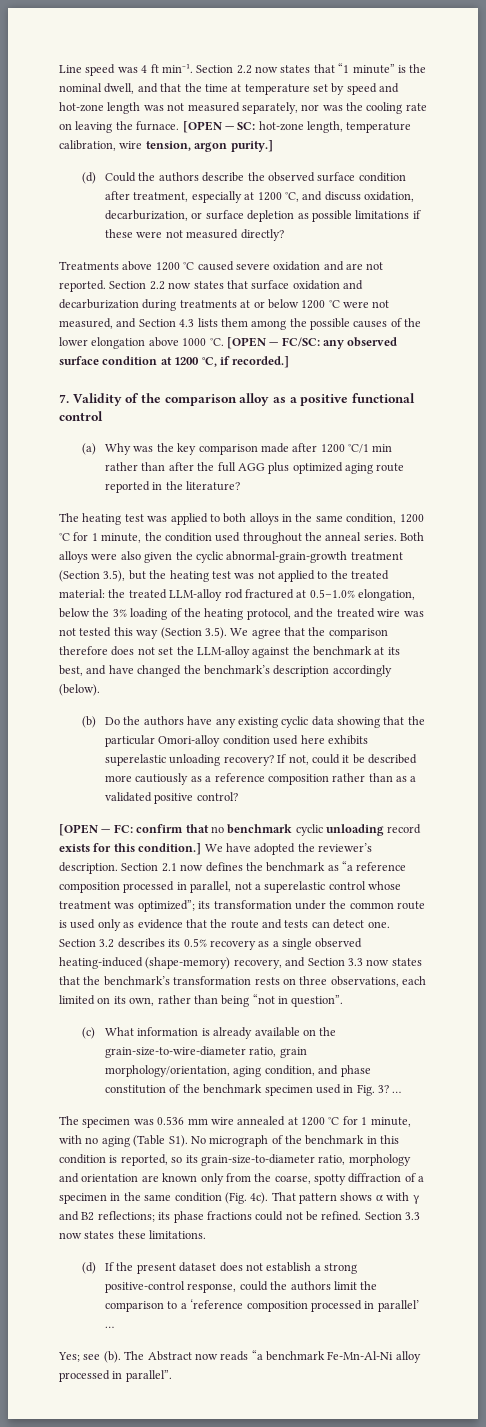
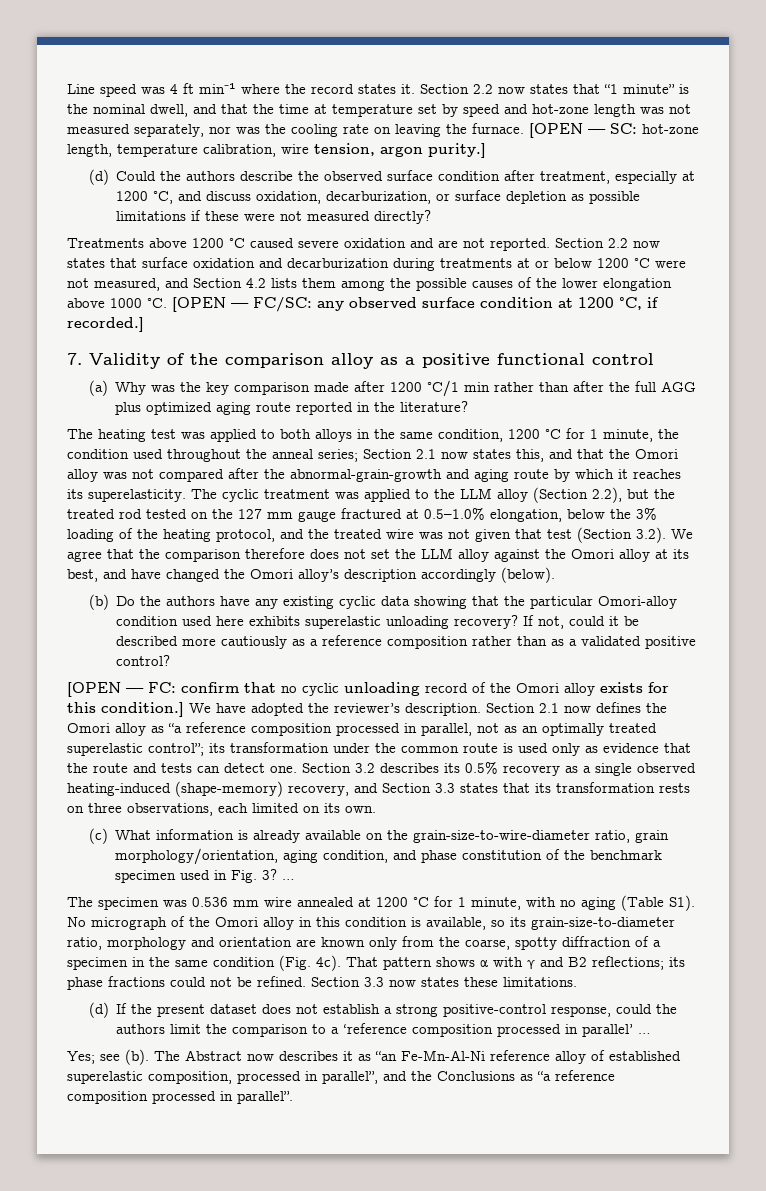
- Line speed was 4 ft min⁻¹.
+ Line speed was 4 ft min⁻¹ where the record states it.
- Section 2.2 now states that surface oxidation and decarburization during treatments at or below 1200 °C were not measured, and Section 4.3 lists them among the possible causes of the lower elongation above 1000 °C.
+ Section 2.2 now states that surface oxidation and decarburization during treatments at or below 1200 °C were not measured, and Section 4.2 lists them among the possible causes of the lower elongation above 1000 °C.
- The heating test was applied to both alloys in the same condition, 1200 °C for 1 minute, the condition used throughout the anneal series. Both alloys were also given the cyclic abnormal-grain-growth treatment (Section 3.5), but the heating test was not applied to the treated material: the treated LLM-alloy rod fractured at 0.5–1.0% elongation, below the 3% loading of the heating protocol, and the treated wire was not tested this way (Section 3.5). We agree that the comparison therefore does not set the LLM-alloy against the benchmark at its best, and have changed the benchmark’s description accordingly (below).
+ The heating test was applied to both alloys in the same condition, 1200 °C for 1 minute, the condition used throughout the anneal series; Section 2.1 now states this, and that the Omori alloy was not compared after the abnormal-grain-growth and aging route by which it reaches its superelasticity. The cyclic treatment was applied to the LLM alloy (Section 2.2), but the treated rod tested on the 127 mm gauge fractured at 0.5–1.0% elongation, below the 3% loading of the heating protocol, and the treated wire was not given that test (Section 3.2). We agree that the comparison therefore does not set the LLM alloy against the Omori alloy at its best, and have changed the Omori alloy’s description accordingly (below).
- [OPEN — FC: confirm that no benchmark cyclic unloading record exists for this condition.]
+ [OPEN — FC: confirm that no cyclic unloading record of the Omori alloy exists for this condition.]
- Section 2.1 now defines the benchmark as “a reference composition processed in parallel, not a superelastic control whose treatment was optimized”; its transformation under the common route is used only as evidence that the route and tests can detect one.
+ Section 2.1 now defines the Omori alloy as “a reference composition processed in parallel, not as an optimally treated superelastic control”; its transformation under the common route is used only as evidence that the route and tests can detect one.
- Section 3.2 describes its 0.5% recovery as a single observed heating-induced (shape-memory) recovery, and Section 3.3 now states that the benchmark’s transformation rests on three observations, each limited on its own, rather than being “not in question”.
+ Section 3.2 describes its 0.5% recovery as a single observed heating-induced (shape-memory) recovery, and Section 3.3 states that its transformation rests on three observations, each limited on its own.
- The specimen was 0.536 mm wire annealed at 1200 °C for 1 minute, with no aging (Table S1). No micrograph of the benchmark in this condition is reported, so its grain-size-to-diameter ratio, morphology and orientation are known only from the coarse, spotty diffraction of a specimen in the same condition (Fig. 4c).
+ The specimen was 0.536 mm wire annealed at 1200 °C for 1 minute, with no aging (Table S1). No micrograph of the Omori alloy in this condition is available, so its grain-size-to-diameter ratio, morphology and orientation are known only from the coarse, spotty diffraction of a specimen in the same condition (Fig. 4c).
- The Abstract now reads “a benchmark Fe-Mn-Al-Ni alloy processed in parallel”.
+ The Abstract now describes it as “an Fe-Mn-Al-Ni reference alloy of established superelastic composition, processed in parallel”, and the Conclusions as “a reference composition processed in parallel”.

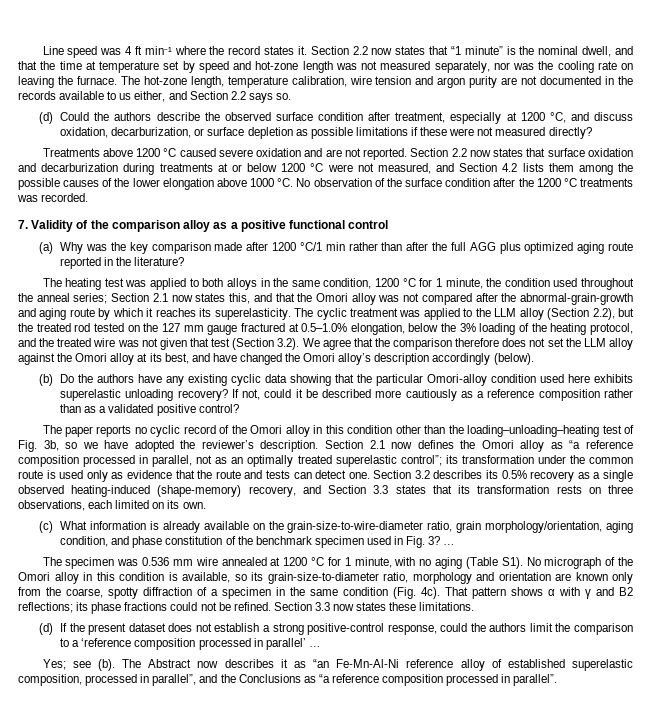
- [OPEN — SC: hot-zone length, temperature calibration, wire tension, argon purity.]
+ The hot-zone length, temperature calibration, wire tension and argon purity are not documented in the records available to us either, and Section 2.2 says so.
- [OPEN — FC/SC: any observed surface condition at 1200 °C, if recorded.]
+ No observation of the surface condition after the 1200 °C treatments was recorded.
- [OPEN — FC: confirm that no cyclic unloading record of the Omori alloy exists for this condition.] We have adopted the reviewer’s description.
+ The paper reports no cyclic record of the Omori alloy in this condition other than the loading–unloading–heating test of Fig. 3b, so we have adopted the reviewer’s description.

